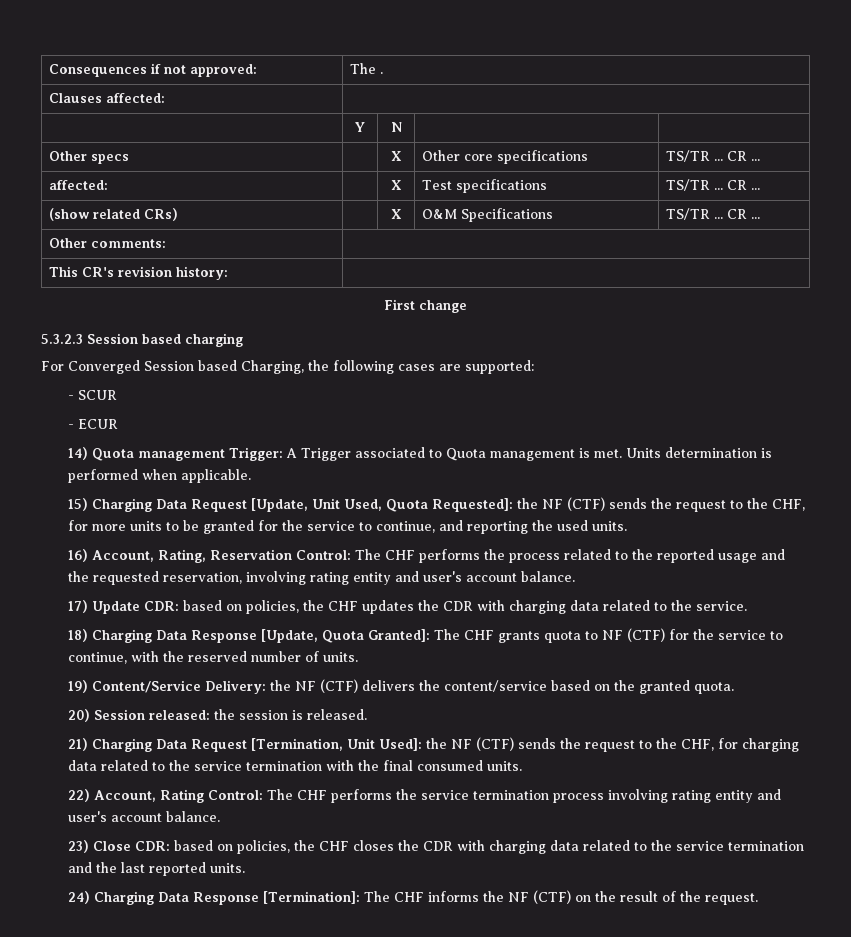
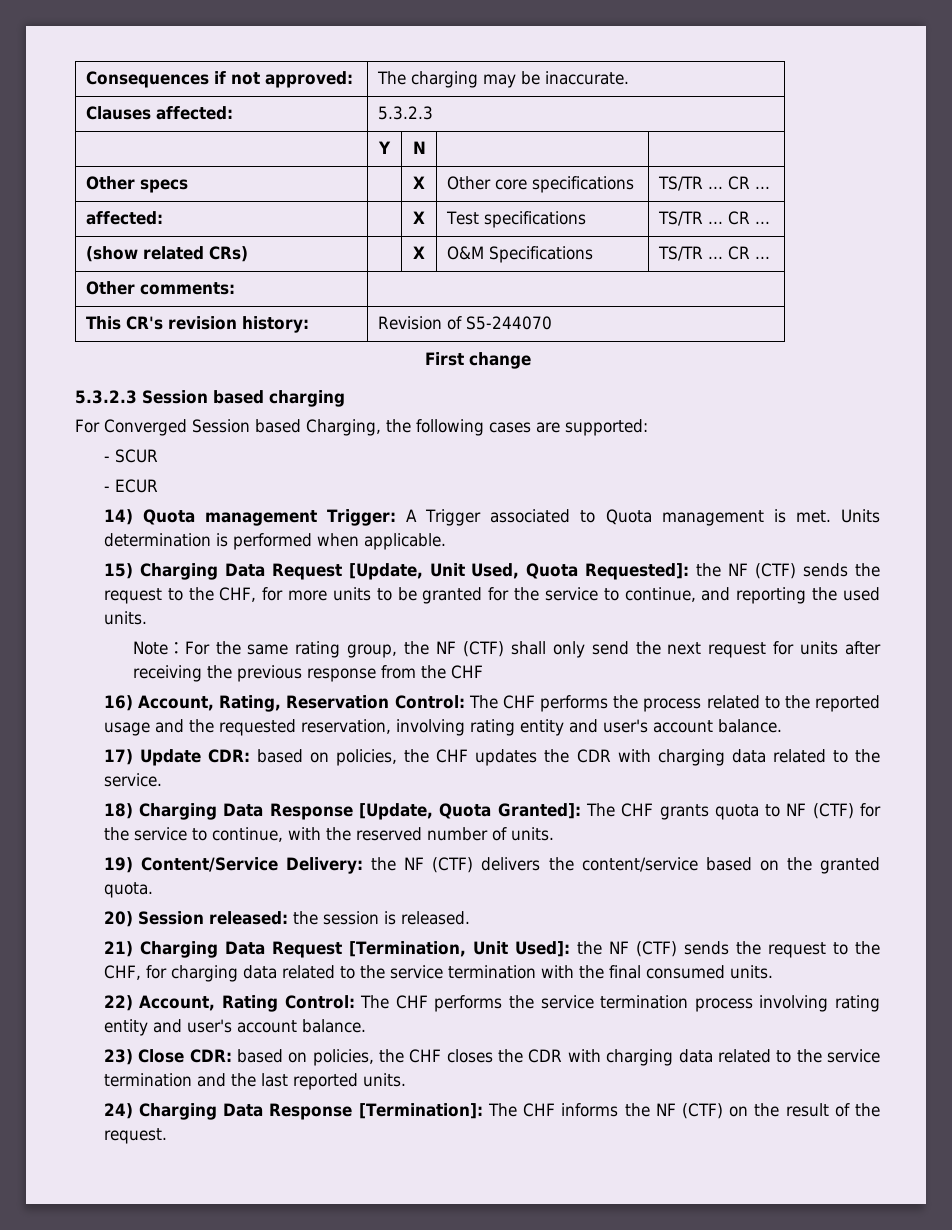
- Consequences if not approved: | The .
+ Consequences if not approved: | The charging may be inaccurate.
- Clauses affected: |
+ Clauses affected: | 5.3.2.3
- This CR's revision history: |
+ This CR's revision history: | Revision of S5-244070
+ Note：For the same rating group, the NF (CTF) shall only send the next request for units after receiving the previous response from the CHF

